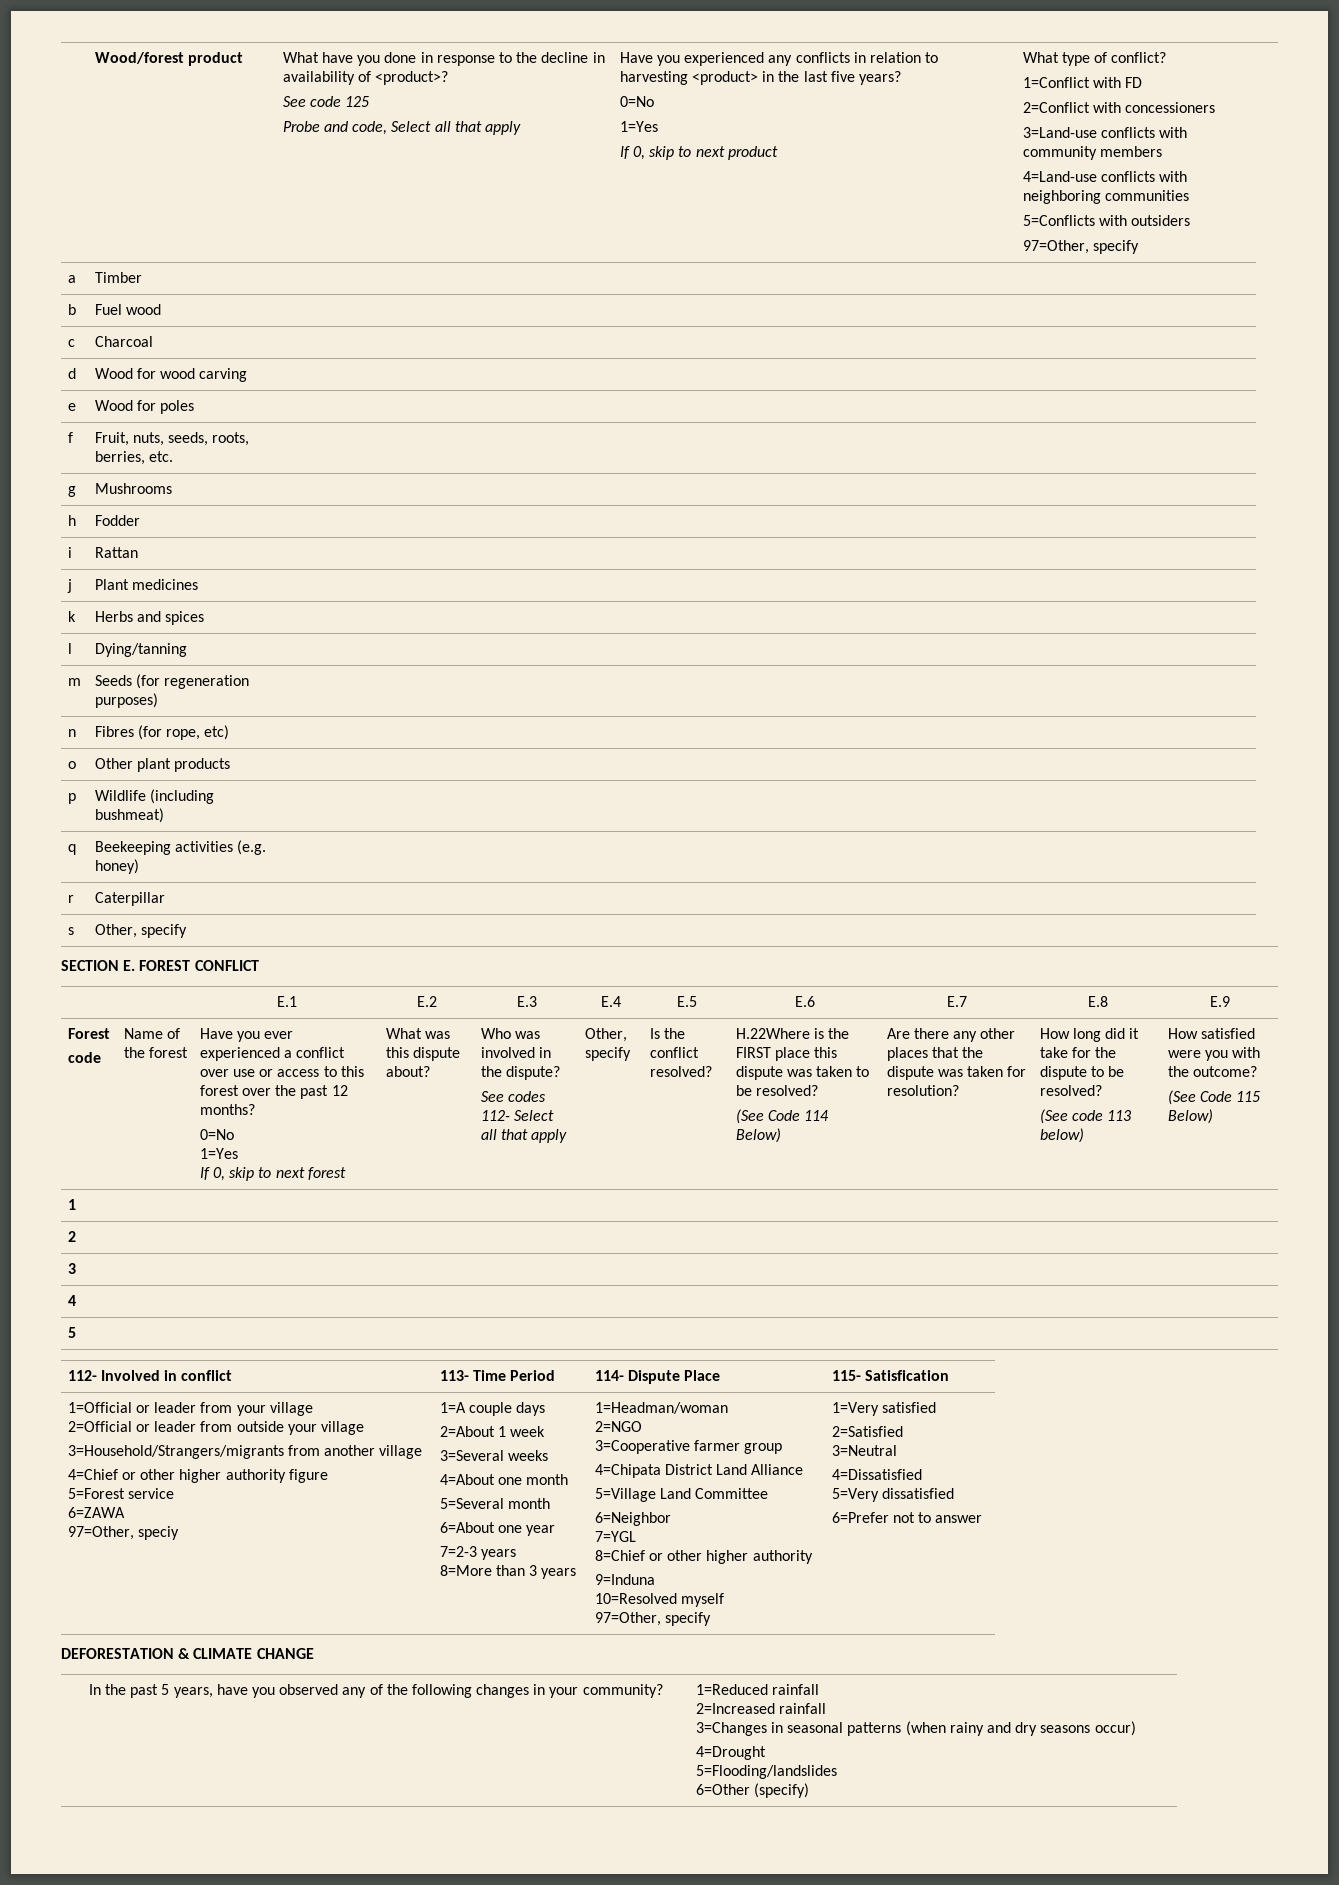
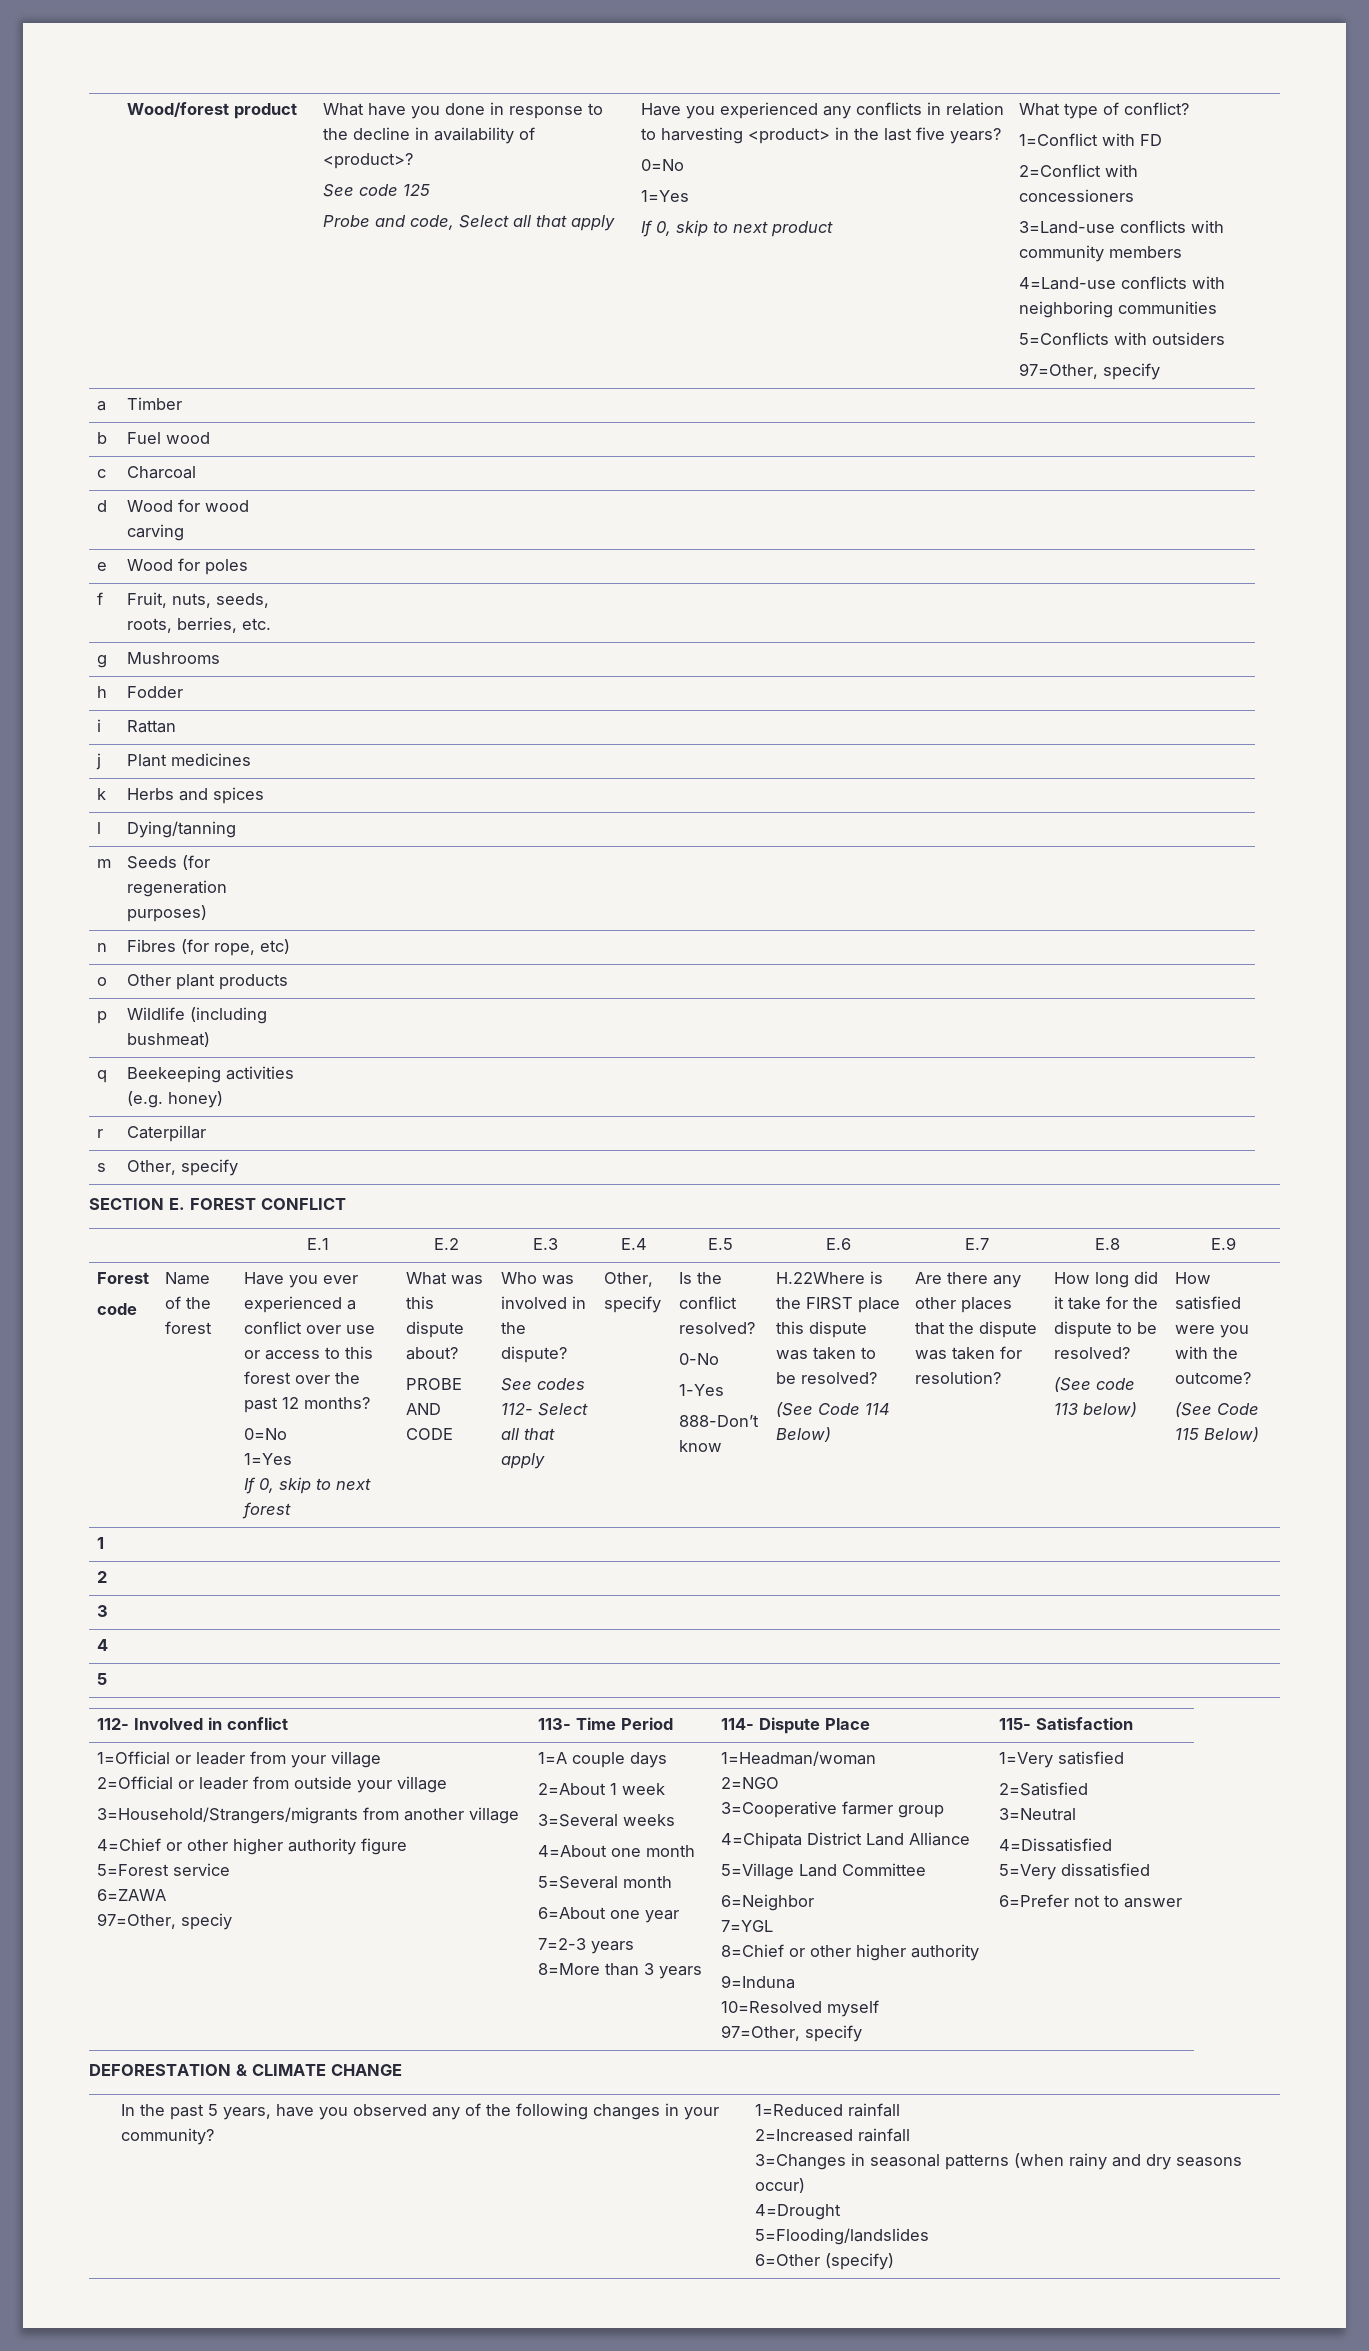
+ PROBE AND CODE
+ 0-No
+ 1-Yes
+ 888-Don’t know
- 112- Involved in conflict | 113- Time Period | 114- Dispute Place | 115- Satisfication
+ 112- Involved in conflict | 113- Time Period | 114- Dispute Place | 115- Satisfaction

